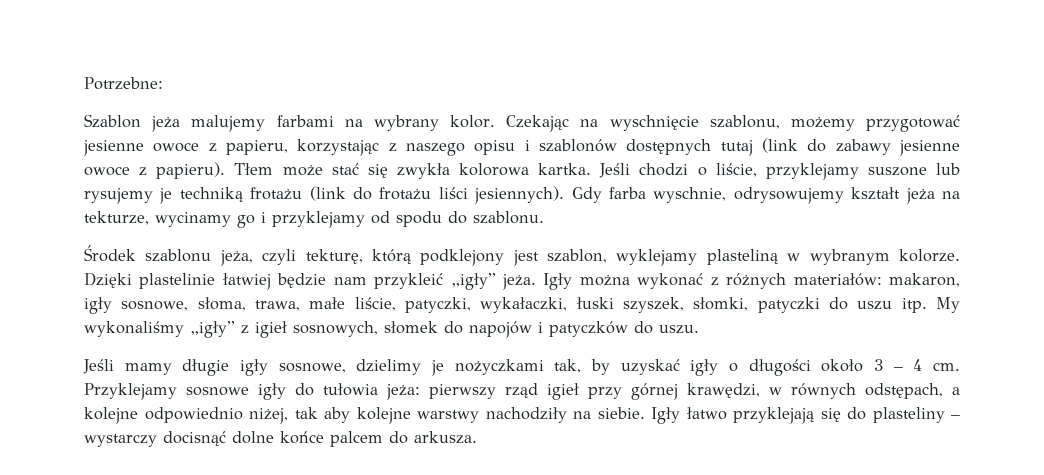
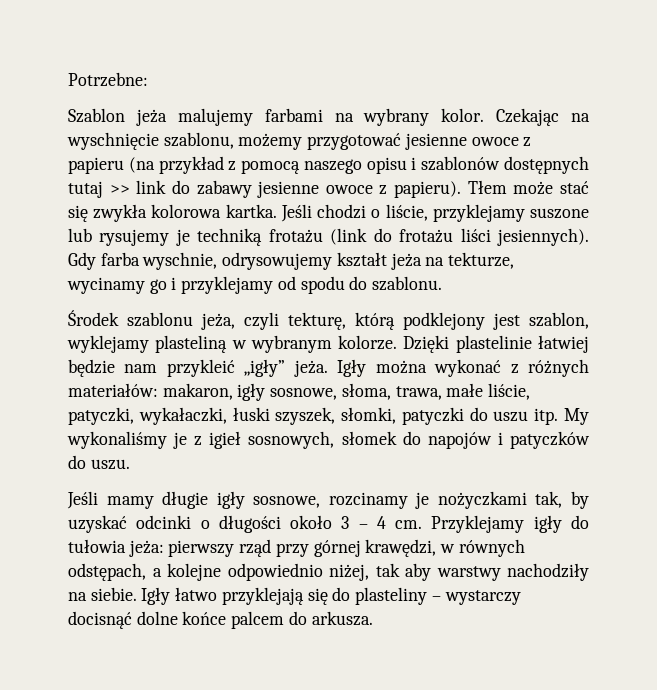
- Czekając na wyschnięcie szablonu, możemy przygotować jesienne owoce z papieru, korzystając z naszego opisu i szablonów dostępnych tutaj (link do zabawy jesienne owoce z papieru).
+ Czekając na wyschnięcie szablonu, możemy przygotować jesienne owoce z papieru (na przykład z pomocą naszego opisu i szablonów dostępnych tutaj >> link do zabawy jesienne owoce z papieru).
- My wykonaliśmy „igły” z igieł sosnowych, słomek do napojów i patyczków do uszu.
+ My wykonaliśmy je z igieł sosnowych, słomek do napojów i patyczków do uszu.
- Jeśli mamy długie igły sosnowe, dzielimy je nożyczkami tak, by uzyskać igły o długości około 3 – 4 cm.
+ Jeśli mamy długie igły sosnowe, rozcinamy je nożyczkami tak, by uzyskać odcinki o długości około 3 – 4 cm.
- Przyklejamy sosnowe igły do tułowia jeża: pierwszy rząd igieł przy górnej krawędzi, w równych odstępach, a kolejne odpowiednio niżej, tak aby kolejne warstwy nachodziły na siebie.
+ Przyklejamy igły do tułowia jeża: pierwszy rząd przy górnej krawędzi, w równych odstępach, a kolejne odpowiednio niżej, tak aby warstwy nachodziły na siebie.

